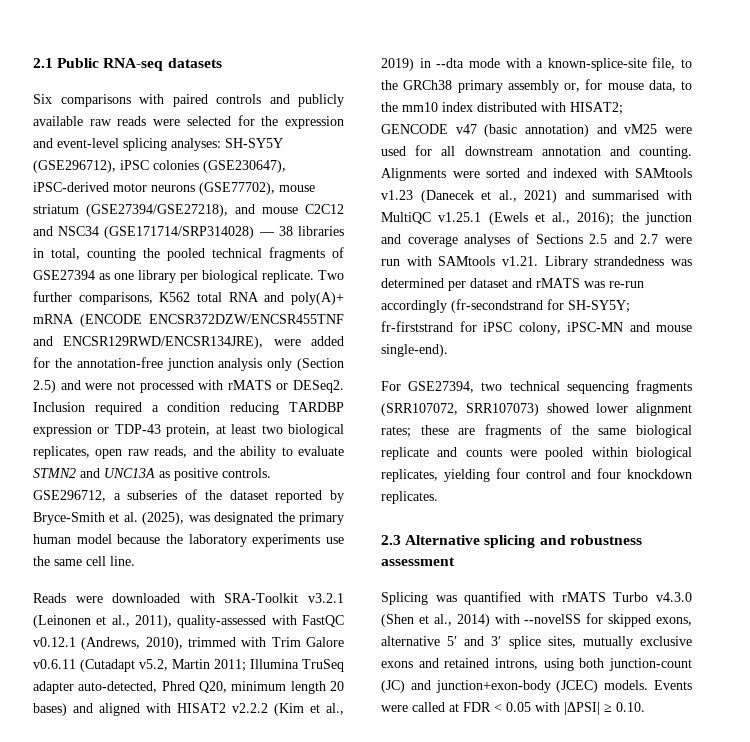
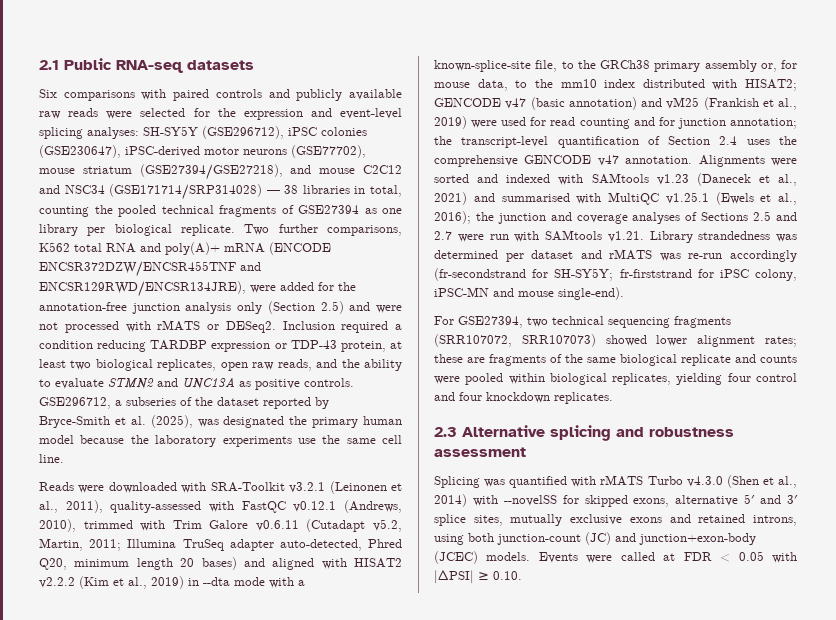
- Reads were downloaded with SRA-Toolkit v3.2.1 (Leinonen et al., 2011), quality-assessed with FastQC v0.12.1 (Andrews, 2010), trimmed with Trim Galore v0.6.11 (Cutadapt v5.2, Martin 2011;
+ Reads were downloaded with SRA-Toolkit v3.2.1 (Leinonen et al., 2011), quality-assessed with FastQC v0.12.1 (Andrews, 2010), trimmed with Trim Galore v0.6.11 (Cutadapt v5.2, Martin, 2011;
- GENCODE v47 (basic annotation) and vM25 were used for all downstream annotation and counting.
+ GENCODE v47 (basic annotation) and vM25 (Frankish et al., 2019) were used for read counting and for junction annotation; the transcript-level quantification of Section 2.4 uses the comprehensive GENCODE v47 annotation.

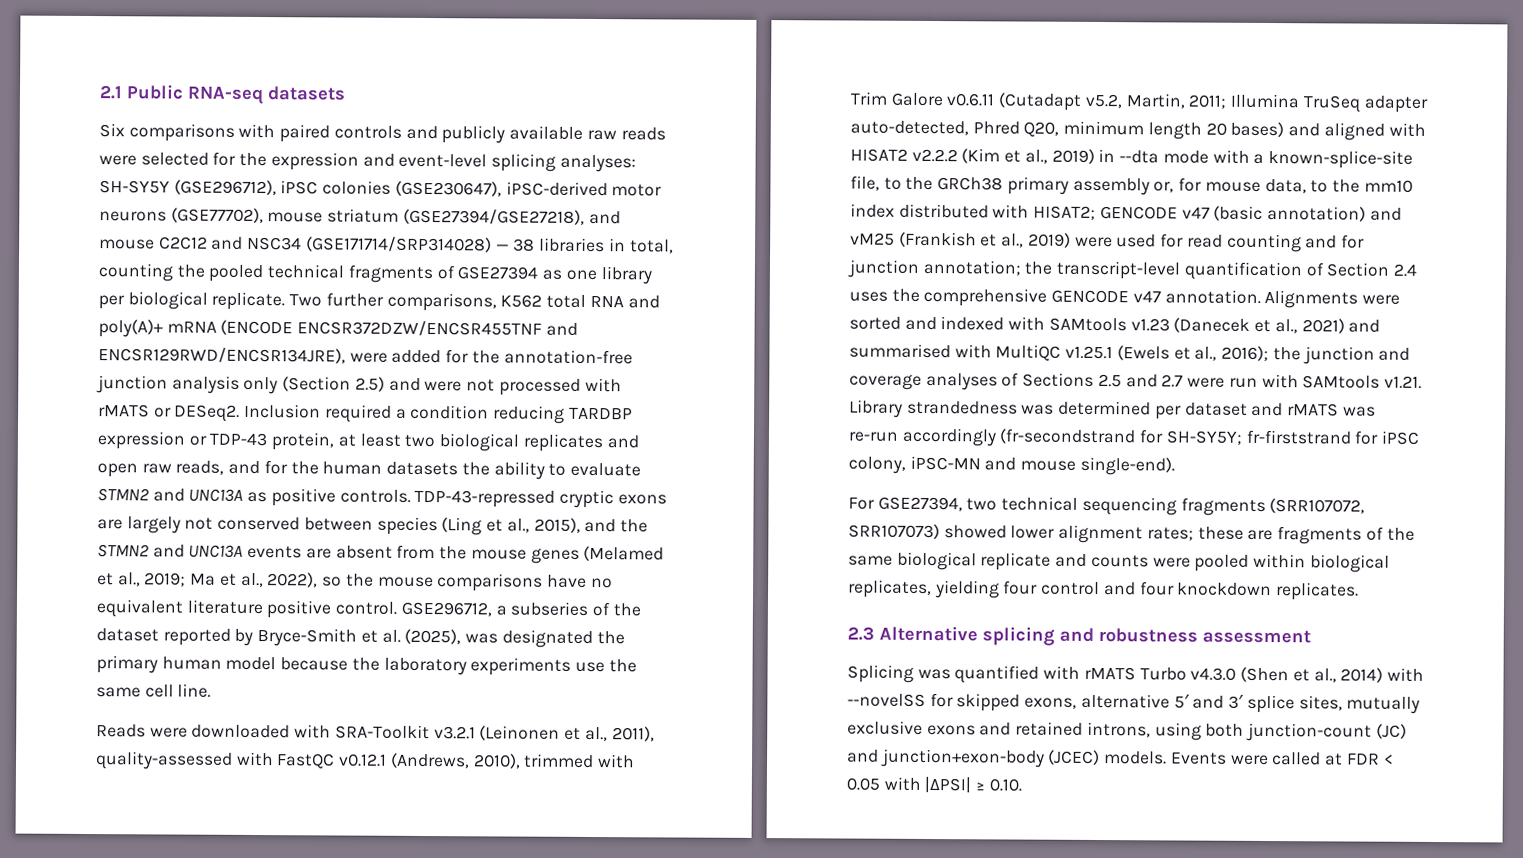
- Inclusion required a condition reducing TARDBP expression or TDP-43 protein, at least two biological replicates, open raw reads, and the ability to evaluate STMN2 and UNC13A as positive controls.
+ Inclusion required a condition reducing TARDBP expression or TDP-43 protein, at least two biological replicates and open raw reads, and for the human datasets the ability to evaluate STMN2 and UNC13A as positive controls.
+ TDP-43-repressed cryptic exons are largely not conserved between species (Ling et al., 2015), and the STMN2 and UNC13A events are absent from the mouse genes (Melamed et al., 2019; Ma et al., 2022), so the mouse comparisons have no equivalent literature positive control.

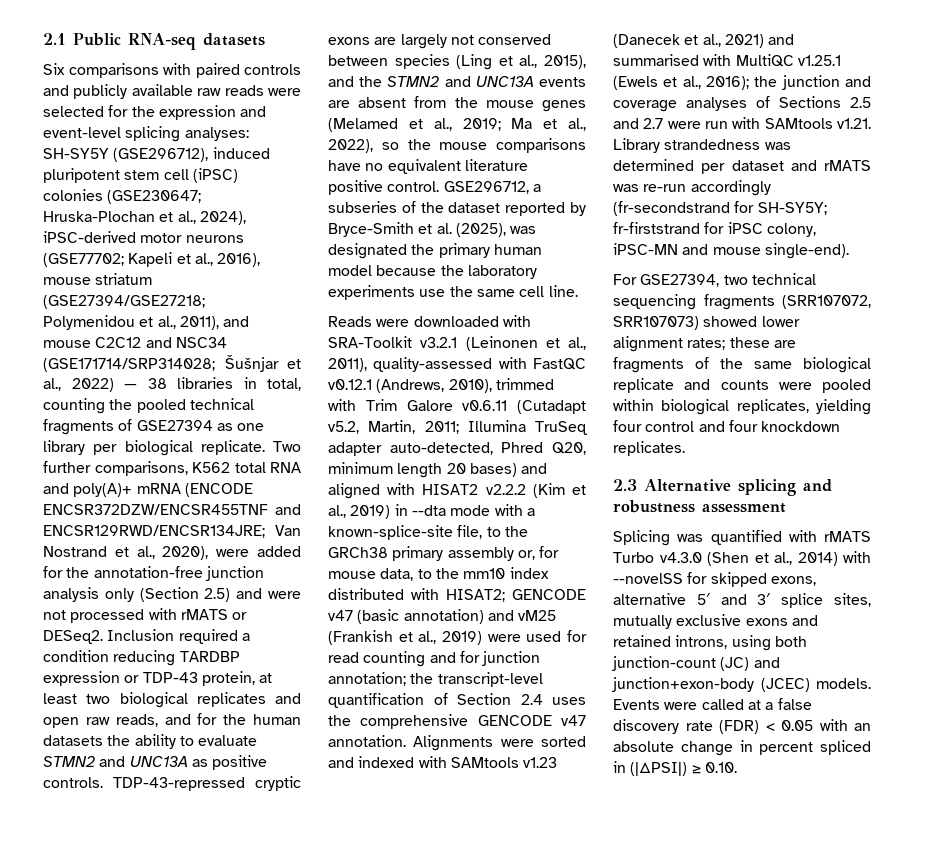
- Six comparisons with paired controls and publicly available raw reads were selected for the expression and event-level splicing analyses: SH-SY5Y (GSE296712), iPSC colonies (GSE230647), iPSC-derived motor neurons (GSE77702), mouse striatum (GSE27394/GSE27218), and mouse C2C12 and NSC34 (GSE171714/SRP314028) — 38 libraries in total, counting the pooled technical fragments of GSE27394 as one library per biological replicate.
+ Six comparisons with paired controls and publicly available raw reads were selected for the expression and event-level splicing analyses: SH-SY5Y (GSE296712), induced pluripotent stem cell (iPSC) colonies (GSE230647; Hruska-Plochan et al., 2024), iPSC-derived motor neurons (GSE77702; Kapeli et al., 2016), mouse striatum (GSE27394/GSE27218; Polymenidou et al., 2011), and mouse C2C12 and NSC34 (GSE171714/SRP314028; Šušnjar et al., 2022) — 38 libraries in total, counting the pooled technical fragments of GSE27394 as one library per biological replicate.
- Two further comparisons, K562 total RNA and poly(A)+ mRNA (ENCODE ENCSR372DZW/ENCSR455TNF and ENCSR129RWD/ENCSR134JRE), were added for the annotation-free junction analysis only (Section 2.5) and were not processed with rMATS or DESeq2.
+ Two further comparisons, K562 total RNA and poly(A)+ mRNA (ENCODE ENCSR372DZW/ENCSR455TNF and ENCSR129RWD/ENCSR134JRE; Van Nostrand et al., 2020), were added for the annotation-free junction analysis only (Section 2.5) and were not processed with rMATS or DESeq2.
- Events were called at FDR < 0.05 with |ΔPSI| ≥ 0.10.
+ Events were called at a false discovery rate (FDR) < 0.05 with an absolute change in percent spliced in (|ΔPSI|) ≥ 0.10.

